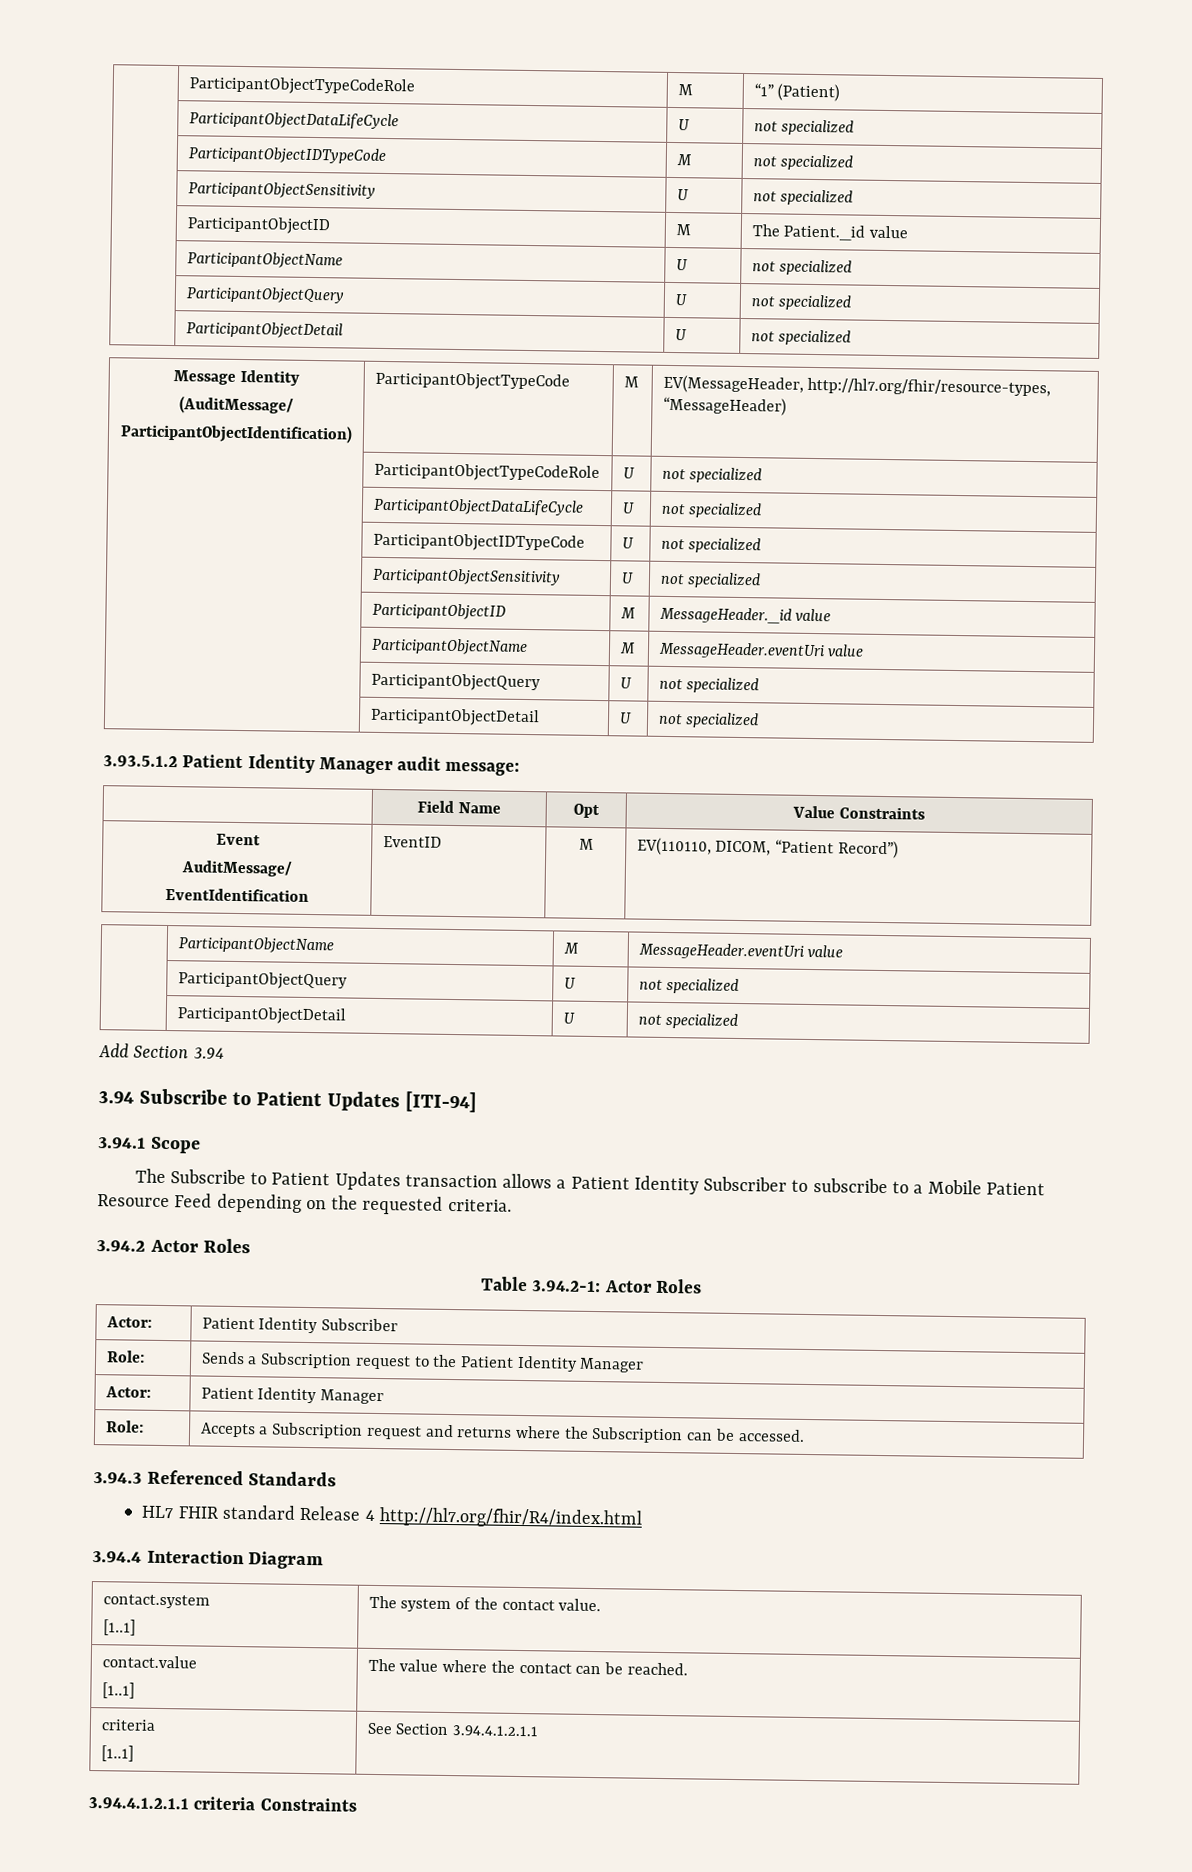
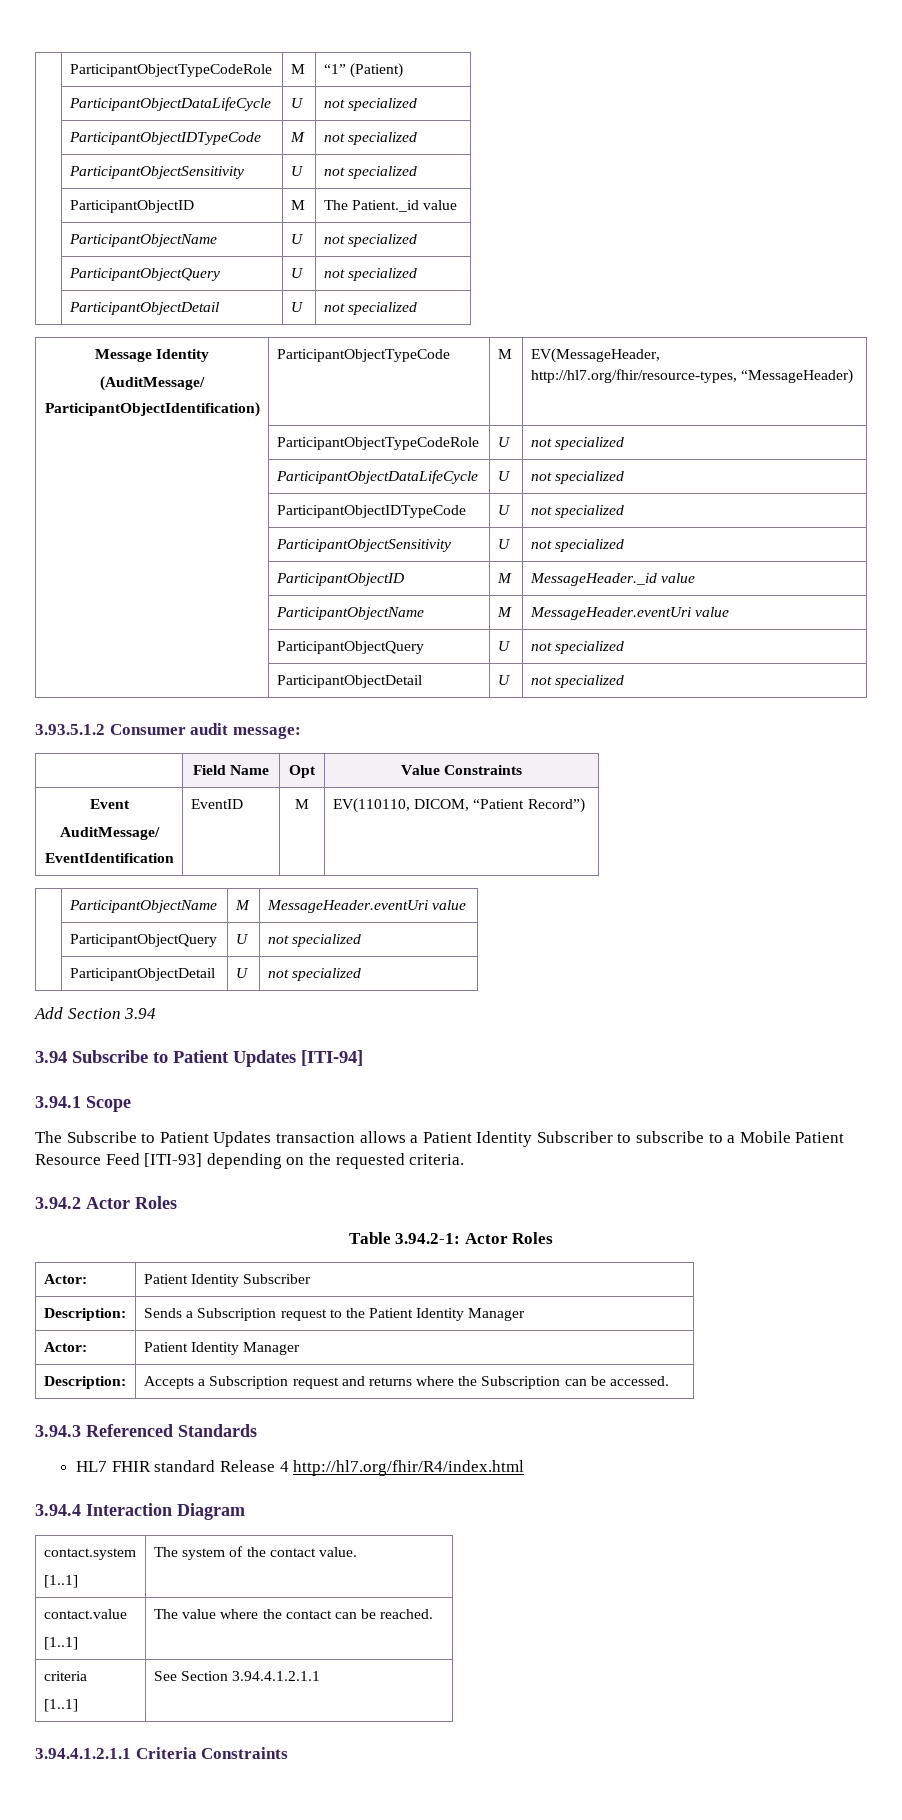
- 3.93.5.1.2 Patient Identity Manager audit message:
+ 3.93.5.1.2 Consumer audit message:
- The Subscribe to Patient Updates transaction allows a Patient Identity Subscriber to subscribe to a Mobile Patient Resource Feed depending on the requested criteria.
+ The Subscribe to Patient Updates transaction allows a Patient Identity Subscriber to subscribe to a Mobile Patient Resource Feed [ITI-93] depending on the requested criteria.
- Role: | Sends a Subscription request to the Patient Identity Manager
+ Description: | Sends a Subscription request to the Patient Identity Manager
- Role: | Accepts a Subscription request and returns where the Subscription can be accessed.
+ Description: | Accepts a Subscription request and returns where the Subscription can be accessed.
- 3.94.4.1.2.1.1 criteria Constraints
+ 3.94.4.1.2.1.1 Criteria Constraints

